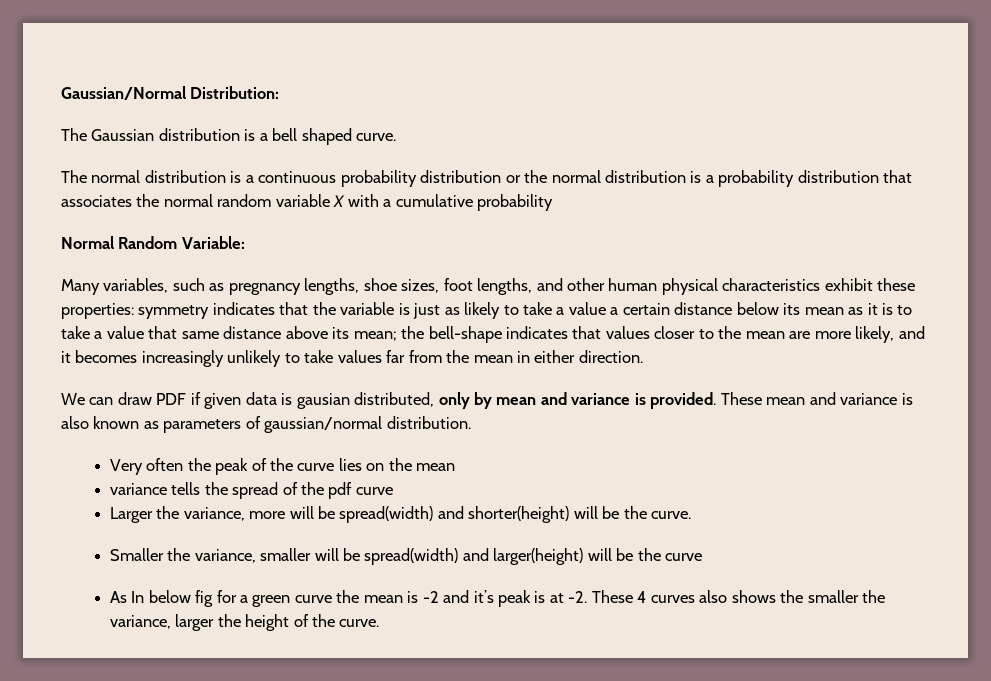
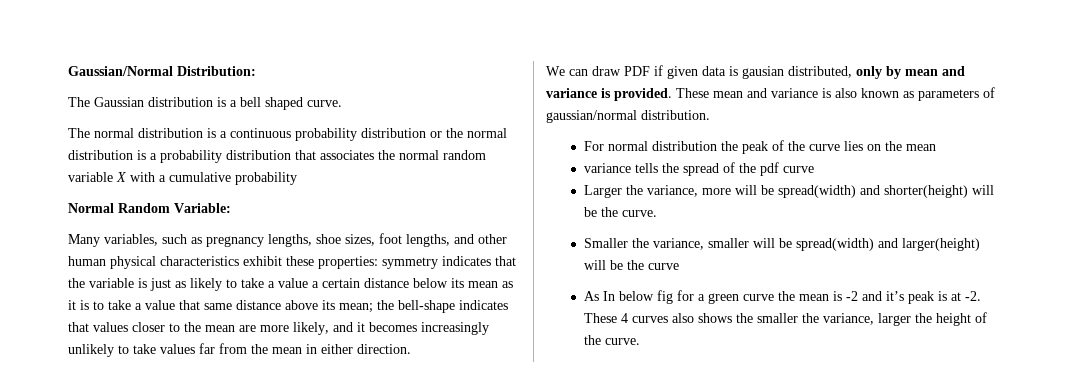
- Very often the peak of the curve lies on the mean
+ For normal distribution the peak of the curve lies on the mean

